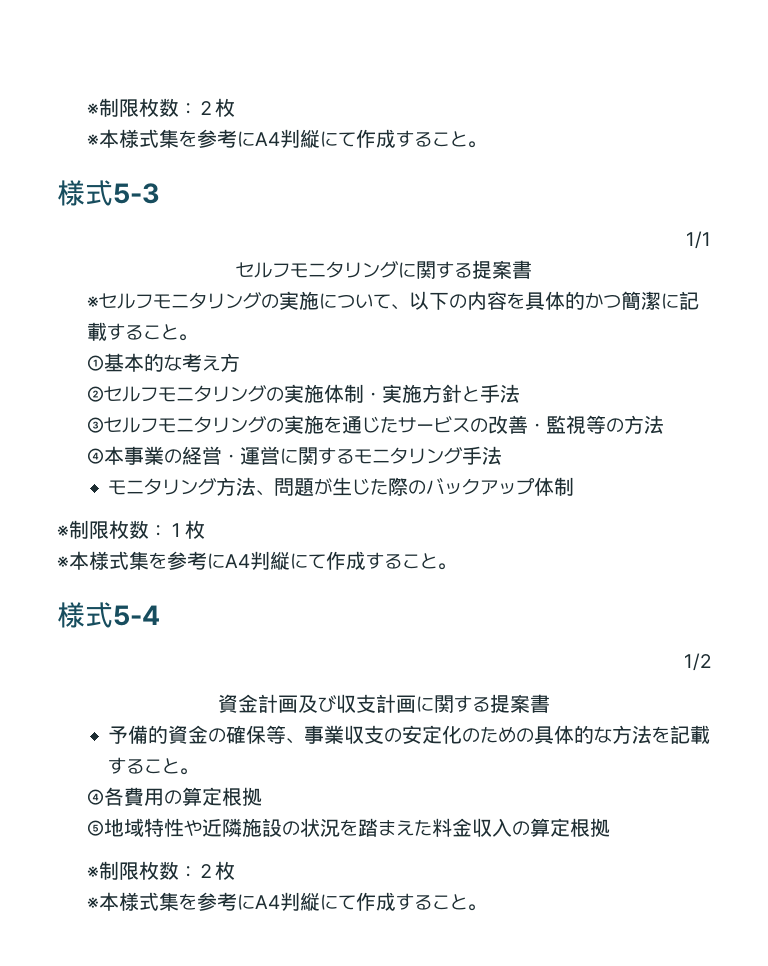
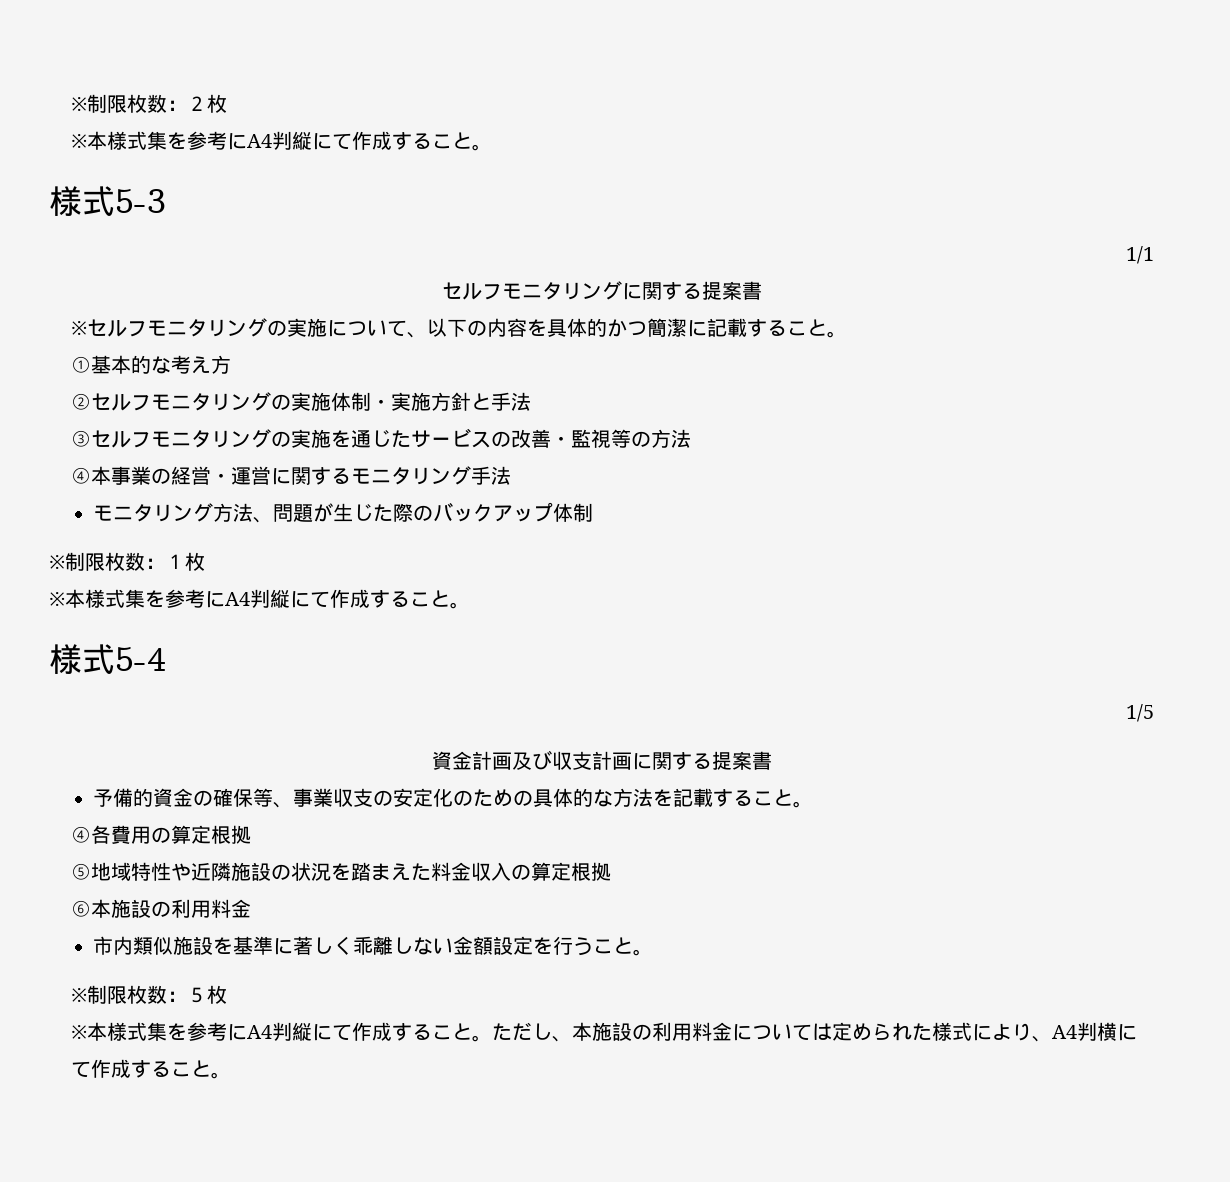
- 1/2
+ 1/5
  ⑤地域特性や近隣施設の状況を踏まえた料金収入の算定根拠
- ※制限枚数：２枚
+ ⑥本施設の利用料金
+ 市内類似施設を基準に著しく乖離しない金額設定を行うこと。
+ ※制限枚数：５枚
+ ただし、本施設の利用料金については定められた様式により、A4判横にて作成すること。

